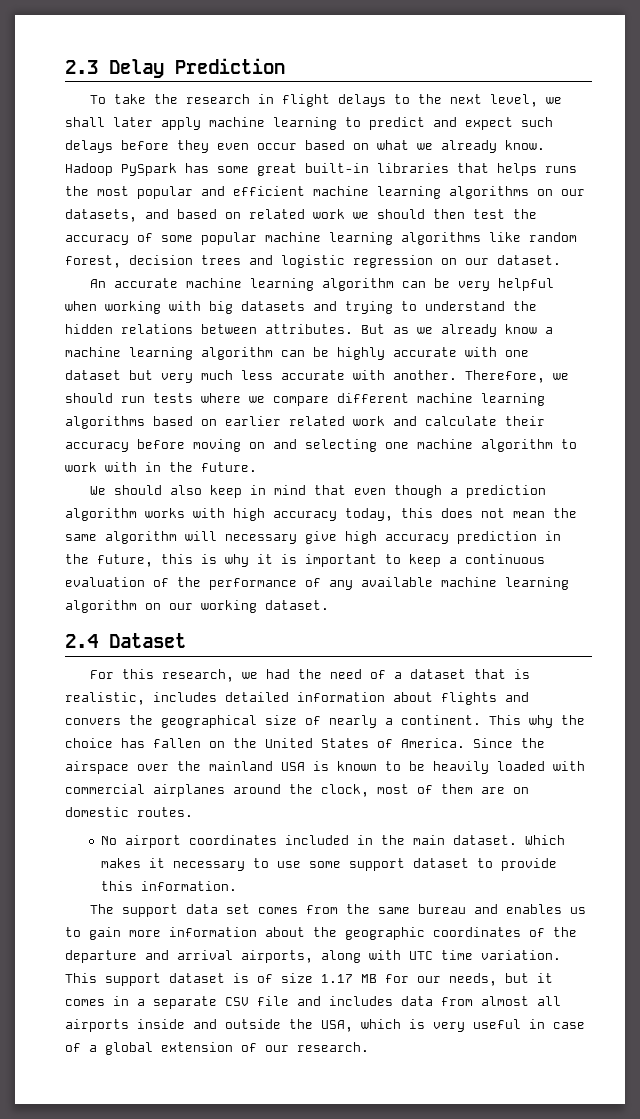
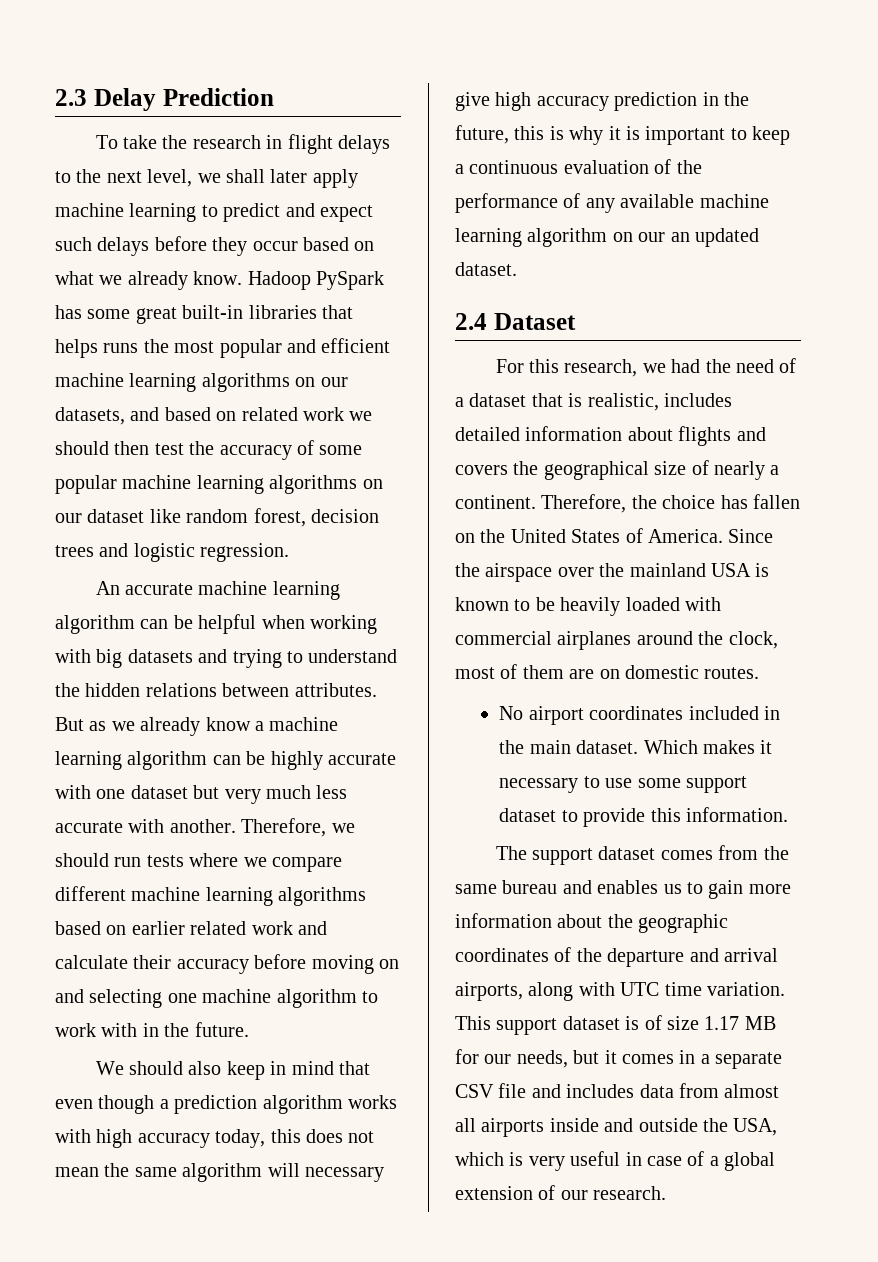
- To take the research in flight delays to the next level, we shall later apply machine learning to predict and expect such delays before they even occur based on what we already know.
+ To take the research in flight delays to the next level, we shall later apply machine learning to predict and expect such delays before they occur based on what we already know.
- Hadoop PySpark has some great built-in libraries that helps runs the most popular and efficient machine learning algorithms on our datasets, and based on related work we should then test the accuracy of some popular machine learning algorithms like random forest, decision trees and logistic regression on our dataset.
+ Hadoop PySpark has some great built-in libraries that helps runs the most popular and efficient machine learning algorithms on our datasets, and based on related work we should then test the accuracy of some popular machine learning algorithms on our dataset like random forest, decision trees and logistic regression.
- An accurate machine learning algorithm can be very helpful when working with big datasets and trying to understand the hidden relations between attributes.
+ An accurate machine learning algorithm can be helpful when working with big datasets and trying to understand the hidden relations between attributes.
- We should also keep in mind that even though a prediction algorithm works with high accuracy today, this does not mean the same algorithm will necessary give high accuracy prediction in the future, this is why it is important to keep a continuous evaluation of the performance of any available machine learning algorithm on our working dataset.
+ We should also keep in mind that even though a prediction algorithm works with high accuracy today, this does not mean the same algorithm will necessary give high accuracy prediction in the future, this is why it is important to keep a continuous evaluation of the performance of any available machine learning algorithm on our an updated dataset.
- For this research, we had the need of a dataset that is realistic, includes detailed information about flights and convers the geographical size of nearly a continent.
+ For this research, we had the need of a dataset that is realistic, includes detailed information about flights and covers the geographical size of nearly a continent.
- This why the choice has fallen on the United States of America.
+ Therefore, the choice has fallen on the United States of America.
- The support data set comes from the same bureau and enables us to gain more information about the geographic coordinates of the departure and arrival airports, along with UTC time variation.
+ The support dataset comes from the same bureau and enables us to gain more information about the geographic coordinates of the departure and arrival airports, along with UTC time variation.

